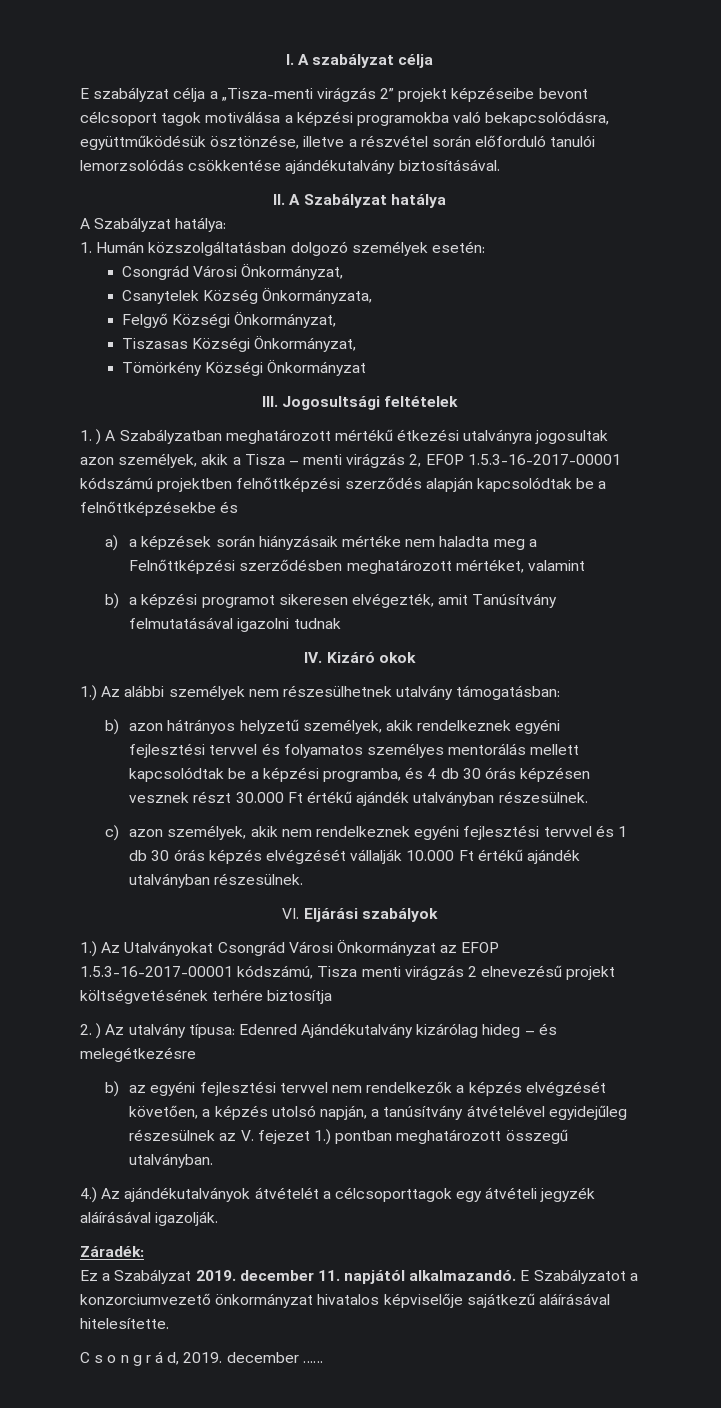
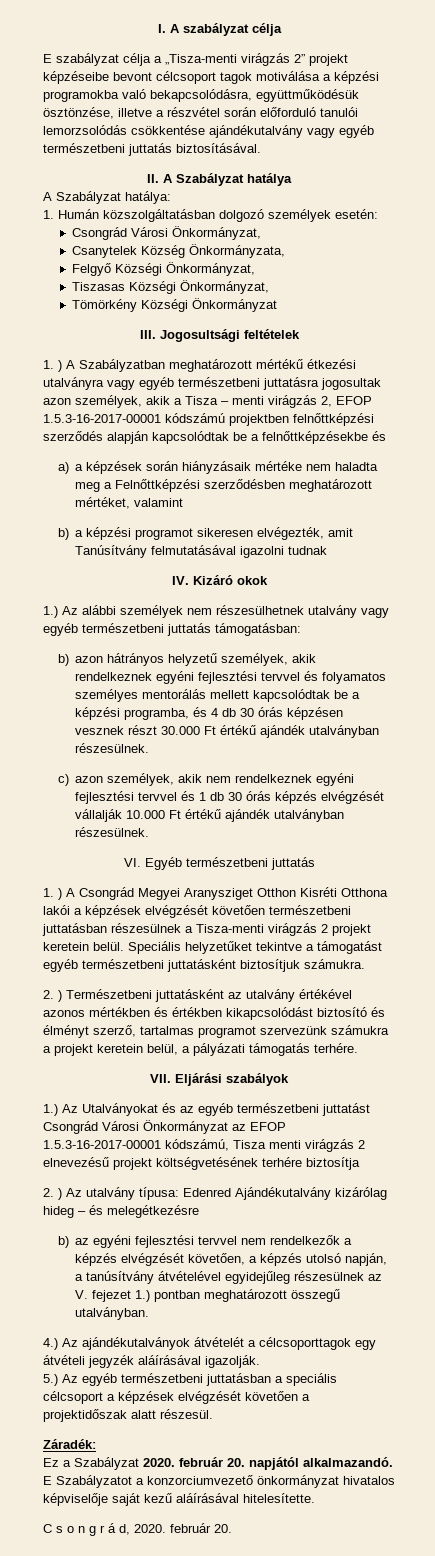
- E szabályzat célja a „Tisza-menti virágzás 2” projekt képzéseibe bevont célcsoport tagok motiválása a képzési programokba való bekapcsolódásra, együttműködésük ösztönzése, illetve a részvétel során előforduló tanulói lemorzsolódás csökkentése ajándékutalvány biztosításával.
+ E szabályzat célja a „Tisza-menti virágzás 2” projekt képzéseibe bevont célcsoport tagok motiválása a képzési programokba való bekapcsolódásra, együttműködésük ösztönzése, illetve a részvétel során előforduló tanulói lemorzsolódás csökkentése ajándékutalvány vagy egyéb természetbeni juttatás biztosításával.
- 1. ) A Szabályzatban meghatározott mértékű étkezési utalványra jogosultak azon személyek, akik a Tisza – menti virágzás 2, EFOP 1.5.3-16-2017-00001 kódszámú projektben felnőttképzési szerződés alapján kapcsolódtak be a felnőttképzésekbe és
+ 1. ) A Szabályzatban meghatározott mértékű étkezési utalványra vagy egyéb természetbeni juttatásra jogosultak azon személyek, akik a Tisza – menti virágzás 2, EFOP 1.5.3-16-2017-00001 kódszámú projektben felnőttképzési szerződés alapján kapcsolódtak be a felnőttképzésekbe és
- 1.) Az alábbi személyek nem részesülhetnek utalvány támogatásban:
+ 1.) Az alábbi személyek nem részesülhetnek utalvány vagy egyéb természetbeni juttatás támogatásban:
- VI. Eljárási szabályok
+ VI. Egyéb természetbeni juttatás
+ 1. ) A Csongrád Megyei Aranysziget Otthon Kisréti Otthona lakói a képzések elvégzését követően természetbeni juttatásban részesülnek a Tisza-menti virágzás 2 projekt keretein belül. Speciális helyzetűket tekintve a támogatást egyéb természetbeni juttatásként biztosítjuk számukra.
+ 2. ) Természetbeni juttatásként az utalvány értékével azonos mértékben és értékben kikapcsolódást biztosító és élményt szerző, tartalmas programot szervezünk számukra a projekt keretein belül, a pályázati támogatás terhére.
+ VII. Eljárási szabályok
- 1.) Az Utalványokat Csongrád Városi Önkormányzat az EFOP 1.5.3-16-2017-00001 kódszámú, Tisza menti virágzás 2 elnevezésű projekt költségvetésének terhére biztosítja
+ 1.) Az Utalványokat és az egyéb természetbeni juttatást Csongrád Városi Önkormányzat az EFOP 1.5.3-16-2017-00001 kódszámú, Tisza menti virágzás 2 elnevezésű projekt költségvetésének terhére biztosítja
+ 5.) Az egyéb természetbeni juttatásban a speciális célcsoport a képzések elvégzését követően a projektidőszak alatt részesül.
- Ez a Szabályzat 2019. december 11. napjától alkalmazandó.
+ Ez a Szabályzat 2020. február 20. napjától alkalmazandó.
- E Szabályzatot a konzorciumvezető önkormányzat hivatalos képviselője sajátkezű aláírásával hitelesítette.
+ E Szabályzatot a konzorciumvezető önkormányzat hivatalos képviselője saját kezű aláírásával hitelesítette.
- C s o n g r á d, 2019. december ……
+ C s o n g r á d, 2020. február 20.

